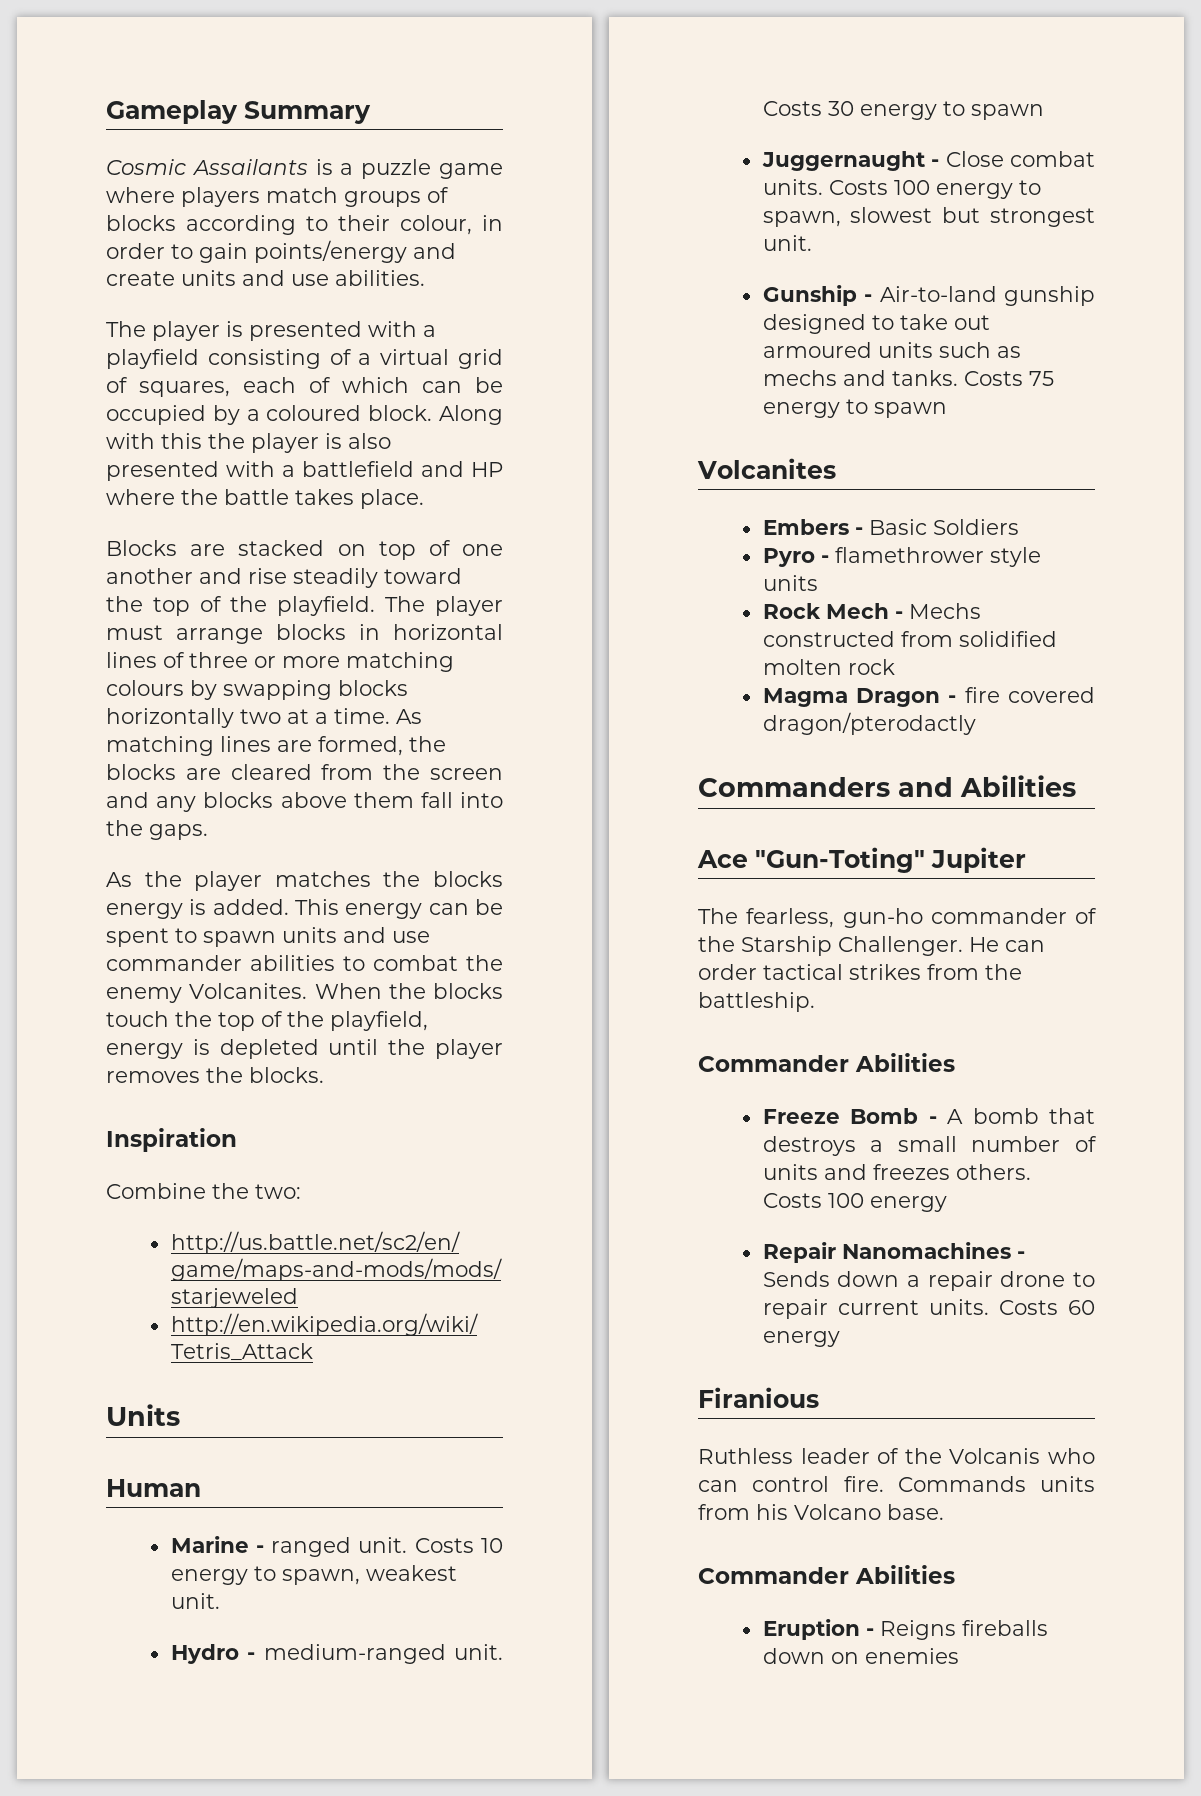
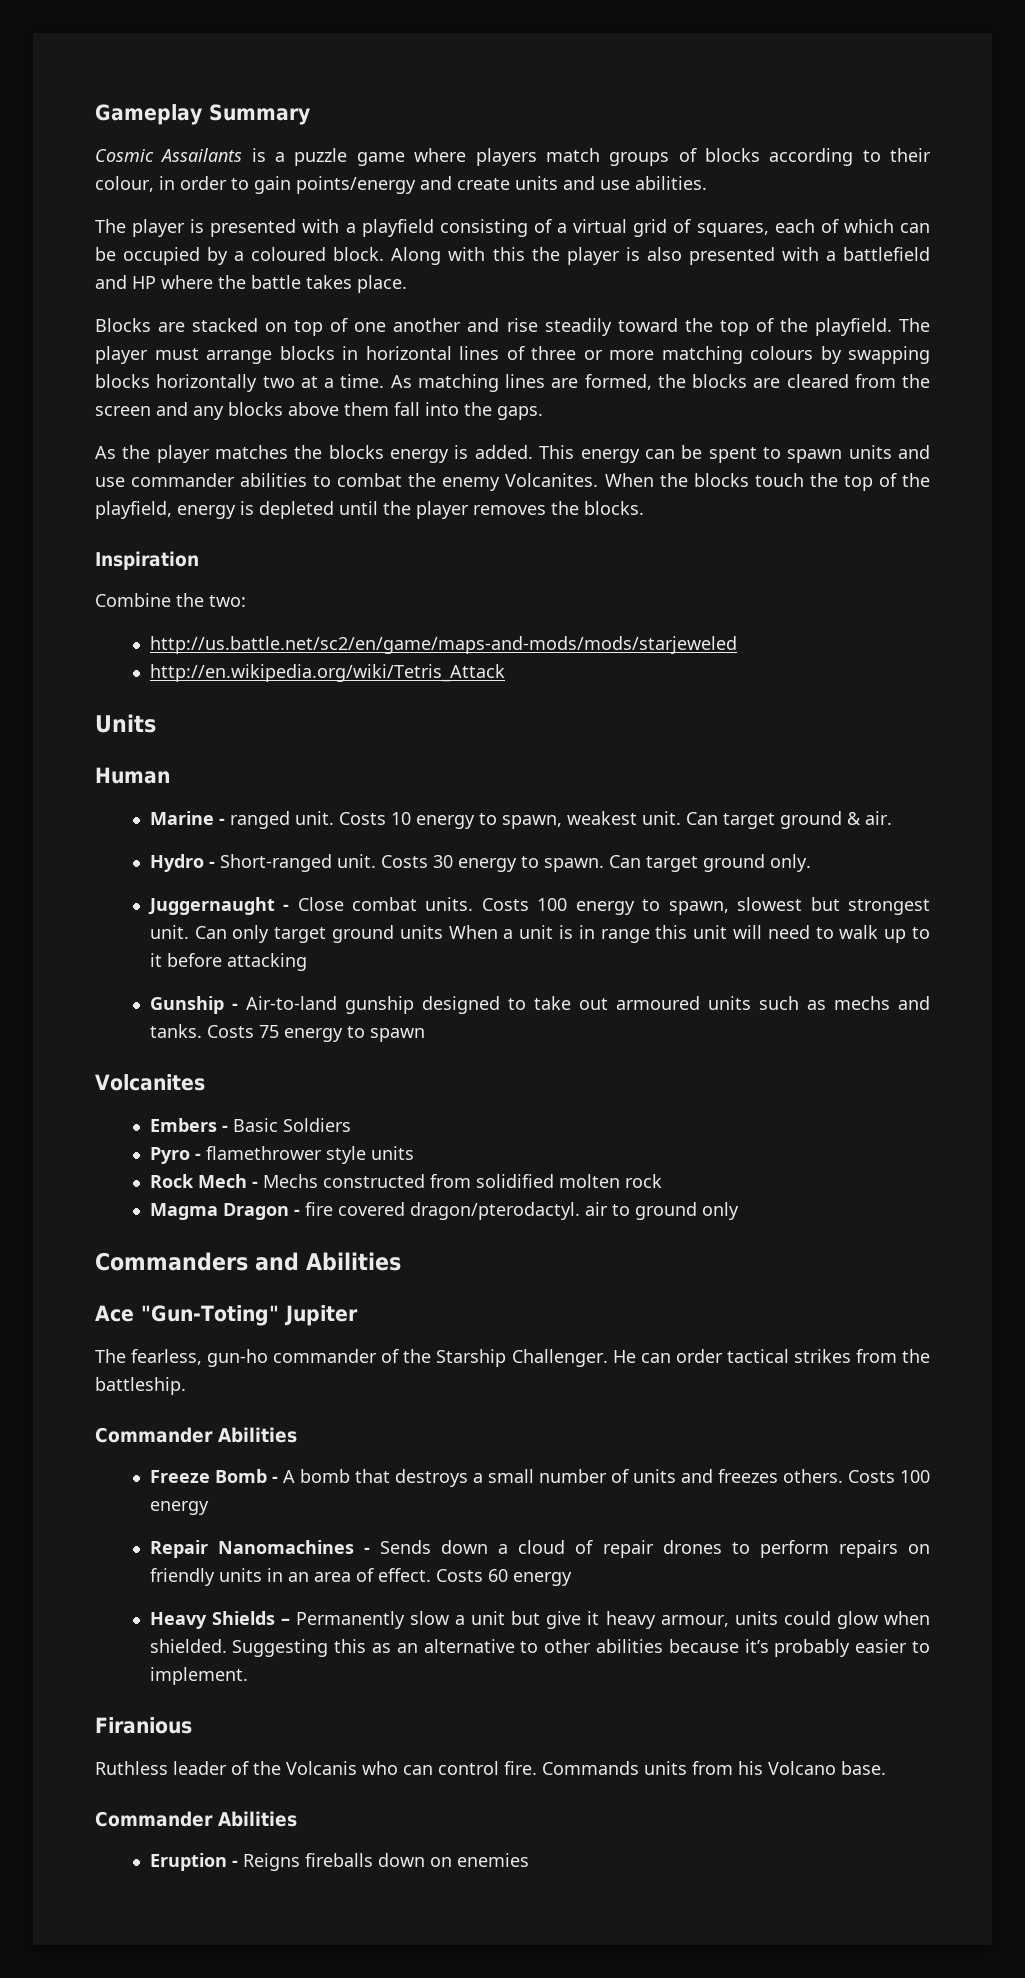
+ Can target ground & air.
- Hydro - medium-ranged unit.
+ Hydro - Short-ranged unit.
- Costs 30 energy to spawn
+ Costs 30 energy to spawn. Can target ground only.
+ Can only target ground units When a unit is in range this unit will need to walk up to it before attacking
- Magma Dragon - fire covered dragon/pterodactly
+ Magma Dragon - fire covered dragon/pterodactyl. air to ground only
- Repair Nanomachines - Sends down a repair drone to repair current units. Costs 60 energy
+ Repair Nanomachines - Sends down a cloud of repair drones to perform repairs on friendly units in an area of effect. Costs 60 energy
+ Heavy Shields – Permanently slow a unit but give it heavy armour, units could glow when shielded. Suggesting this as an alternative to other abilities because it’s probably easier to implement.

